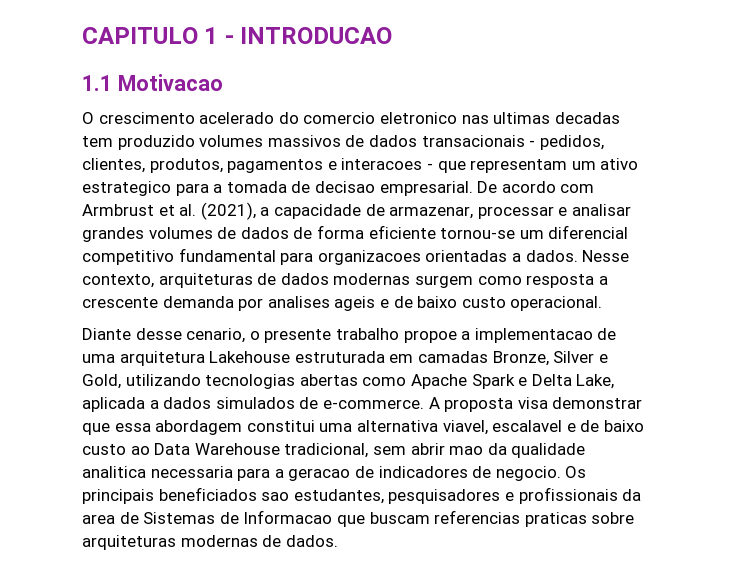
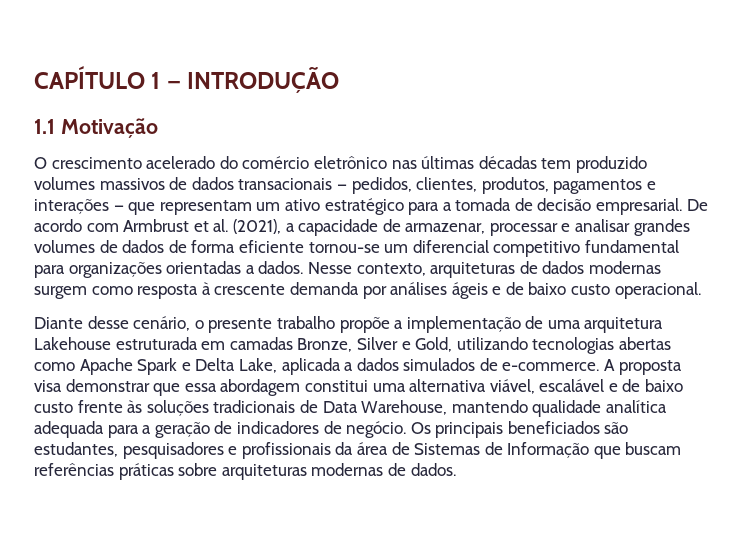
- CAPITULO 1 - INTRODUCAO
+ CAPÍTULO 1 — INTRODUÇÃO
- 1.1 Motivacao
+ 1.1 Motivação
- O crescimento acelerado do comercio eletronico nas ultimas decadas tem produzido volumes massivos de dados transacionais - pedidos, clientes, produtos, pagamentos e interacoes - que representam um ativo estrategico para a tomada de decisao empresarial.
+ O crescimento acelerado do comércio eletrônico nas últimas décadas tem produzido volumes massivos de dados transacionais — pedidos, clientes, produtos, pagamentos e interações — que representam um ativo estratégico para a tomada de decisão empresarial.
- De acordo com Armbrust et al. (2021), a capacidade de armazenar, processar e analisar grandes volumes de dados de forma eficiente tornou-se um diferencial competitivo fundamental para organizacoes orientadas a dados.
+ De acordo com Armbrust et al. (2021), a capacidade de armazenar, processar e analisar grandes volumes de dados de forma eficiente tornou-se um diferencial competitivo fundamental para organizações orientadas a dados.
- Nesse contexto, arquiteturas de dados modernas surgem como resposta a crescente demanda por analises ageis e de baixo custo operacional.
+ Nesse contexto, arquiteturas de dados modernas surgem como resposta à crescente demanda por análises ágeis e de baixo custo operacional.
- Diante desse cenario, o presente trabalho propoe a implementacao de uma arquitetura Lakehouse estruturada em camadas Bronze, Silver e Gold, utilizando tecnologias abertas como Apache Spark e Delta Lake, aplicada a dados simulados de e-commerce.
+ Diante desse cenário, o presente trabalho propõe a implementação de uma arquitetura Lakehouse estruturada em camadas Bronze, Silver e Gold, utilizando tecnologias abertas como Apache Spark e Delta Lake, aplicada a dados simulados de e-commerce.
- A proposta visa demonstrar que essa abordagem constitui uma alternativa viavel, escalavel e de baixo custo ao Data Warehouse tradicional, sem abrir mao da qualidade analitica necessaria para a geracao de indicadores de negocio.
+ A proposta visa demonstrar que essa abordagem constitui uma alternativa viável, escalável e de baixo custo frente às soluções tradicionais de Data Warehouse, mantendo qualidade analítica adequada para a geração de indicadores de negócio.
- Os principais beneficiados sao estudantes, pesquisadores e profissionais da area de Sistemas de Informacao que buscam referencias praticas sobre arquiteturas modernas de dados.
+ Os principais beneficiados são estudantes, pesquisadores e profissionais da área de Sistemas de Informação que buscam referências práticas sobre arquiteturas modernas de dados.

